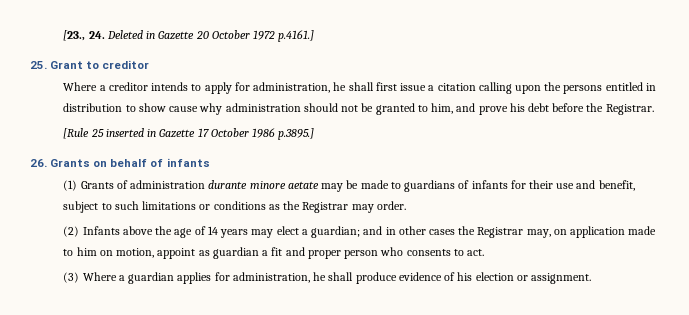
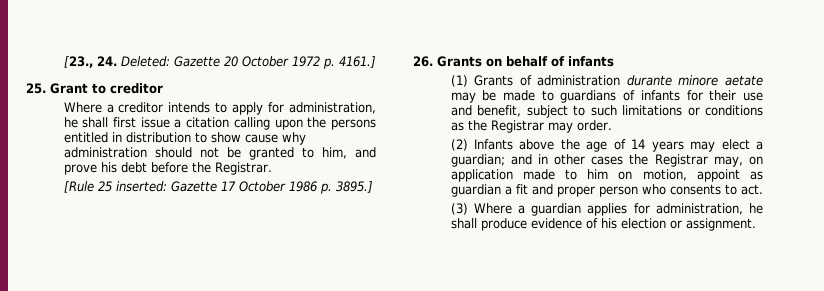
- [23., 24. Deleted in Gazette 20 October 1972 p.4161.]
+ [23., 24. Deleted: Gazette 20 October 1972 p. 4161.]
- [Rule 25 inserted in Gazette 17 October 1986 p.3895.]
+ [Rule 25 inserted: Gazette 17 October 1986 p. 3895.]

